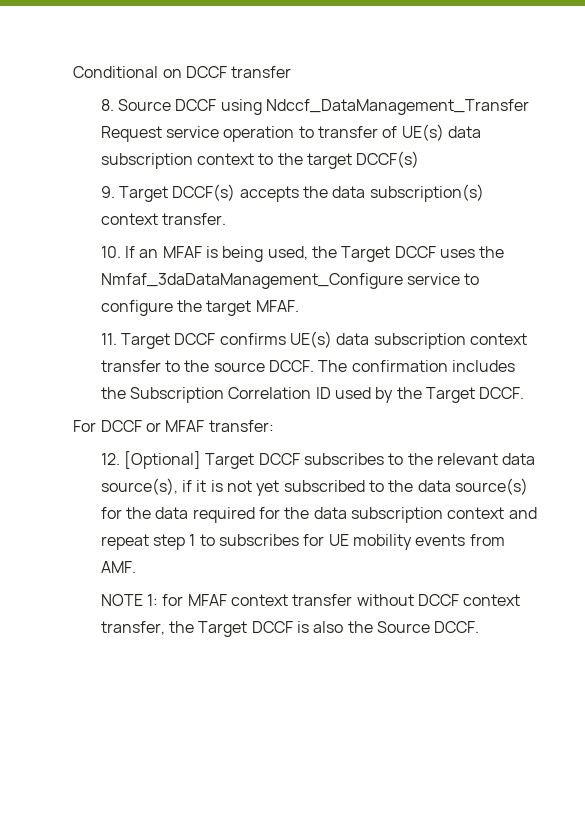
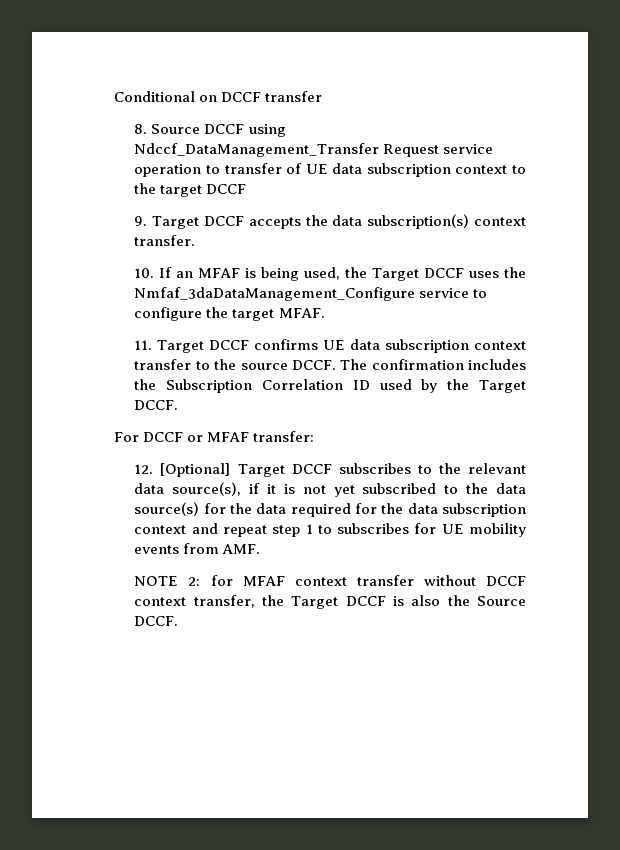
- 8. Source DCCF using Ndccf_DataManagement_Transfer Request service operation to transfer of UE(s) data subscription context to the target DCCF(s)
+ 8. Source DCCF using Ndccf_DataManagement_Transfer Request service operation to transfer of UE data subscription context to the target DCCF
- 9. Target DCCF(s) accepts the data subscription(s) context transfer.
+ 9. Target DCCF accepts the data subscription(s) context transfer.
- 11. Target DCCF confirms UE(s) data subscription context transfer to the source DCCF.
+ 11. Target DCCF confirms UE data subscription context transfer to the source DCCF.
- NOTE 1: for MFAF context transfer without DCCF context transfer, the Target DCCF is also the Source DCCF.
+ NOTE 2: for MFAF context transfer without DCCF context transfer, the Target DCCF is also the Source DCCF.

